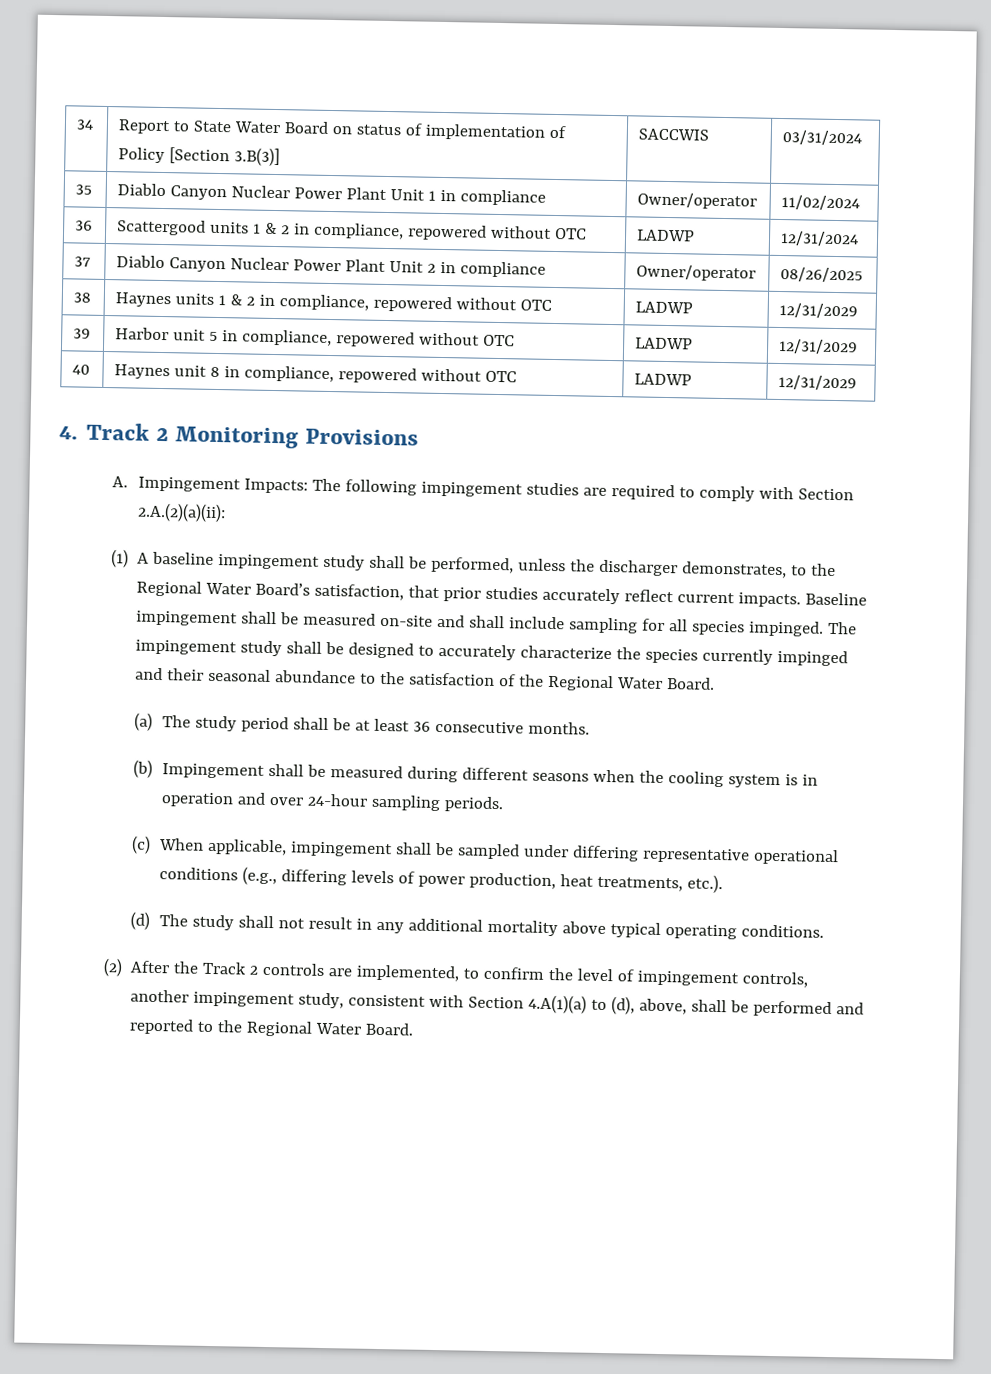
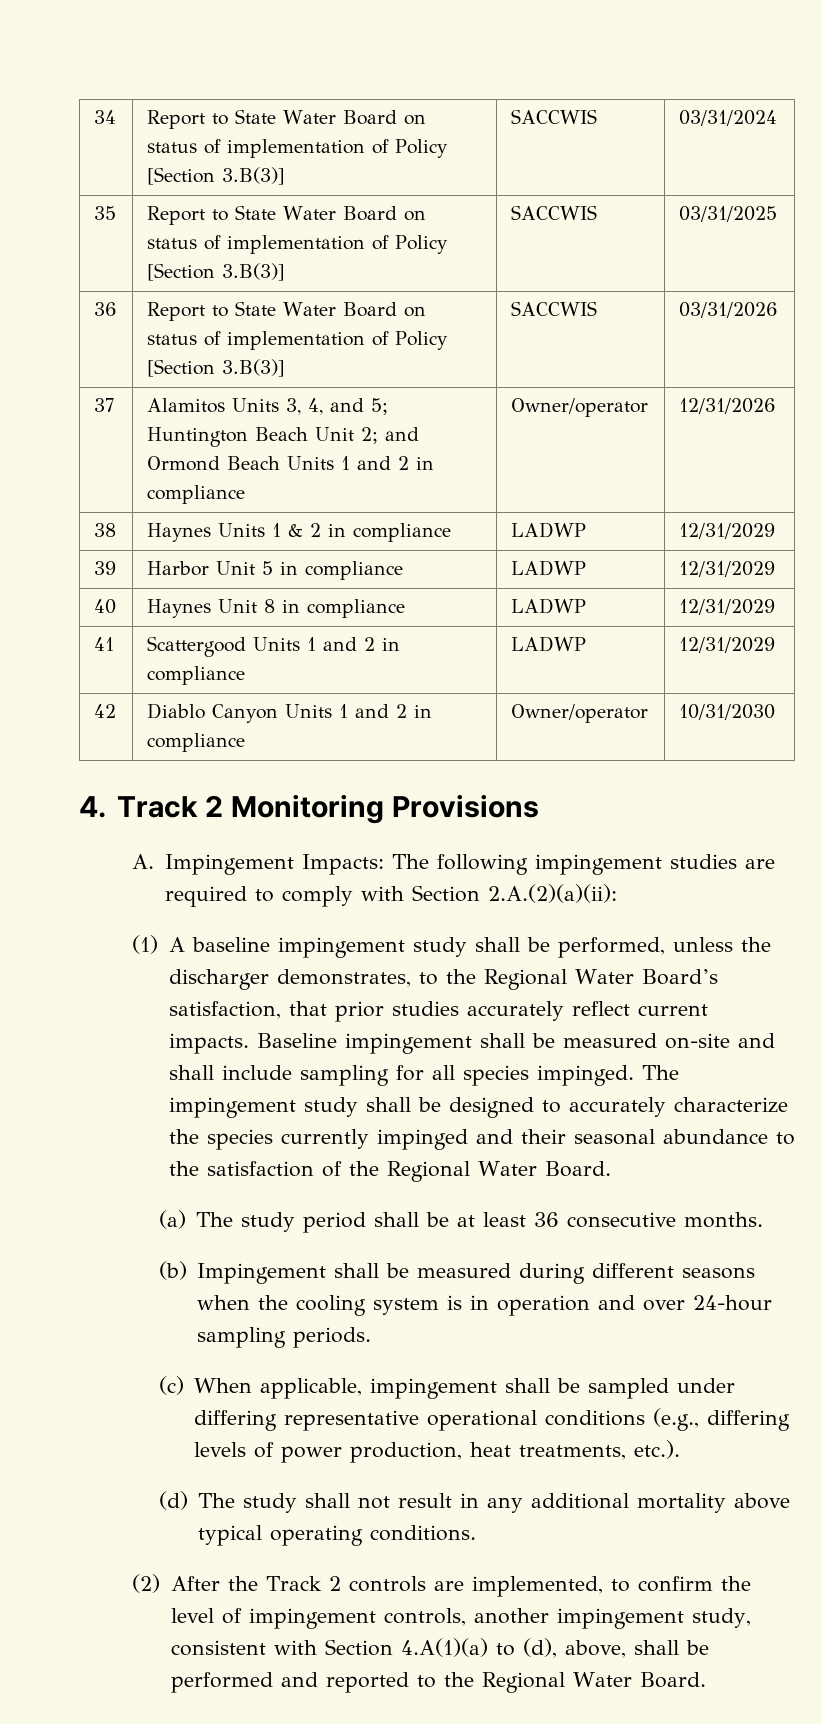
- 35 | Diablo Canyon Nuclear Power Plant Unit 1 in compliance | Owner/operator | 11/02/2024
- 36 | Scattergood units 1 & 2 in compliance, repowered without OTC | LADWP | 12/31/2024
- 37 | Diablo Canyon Nuclear Power Plant Unit 2 in compliance | Owner/operator | 08/26/2025
+ 35 | Report to State Water Board on status of implementation of Policy [Section 3.B(3)] | SACCWIS | 03/31/2025
+ 36 | Report to State Water Board on status of implementation of Policy [Section 3.B(3)] | SACCWIS | 03/31/2026
+ 37 | Alamitos Units 3, 4, and 5; Huntington Beach Unit 2; and Ormond Beach Units 1 and 2 in compliance | Owner/operator | 12/31/2026
- 38 | Haynes units 1 & 2 in compliance, repowered without OTC | LADWP | 12/31/2029
+ 38 | Haynes Units 1 & 2 in compliance | LADWP | 12/31/2029
- 39 | Harbor unit 5 in compliance, repowered without OTC | LADWP | 12/31/2029
+ 39 | Harbor Unit 5 in compliance | LADWP | 12/31/2029
- 40 | Haynes unit 8 in compliance, repowered without OTC | LADWP | 12/31/2029
+ 40 | Haynes Unit 8 in compliance | LADWP | 12/31/2029
+ 41 | Scattergood Units 1 and 2 in compliance | LADWP | 12/31/2029
+ 42 | Diablo Canyon Units 1 and 2 in compliance | Owner/operator | 10/31/2030

